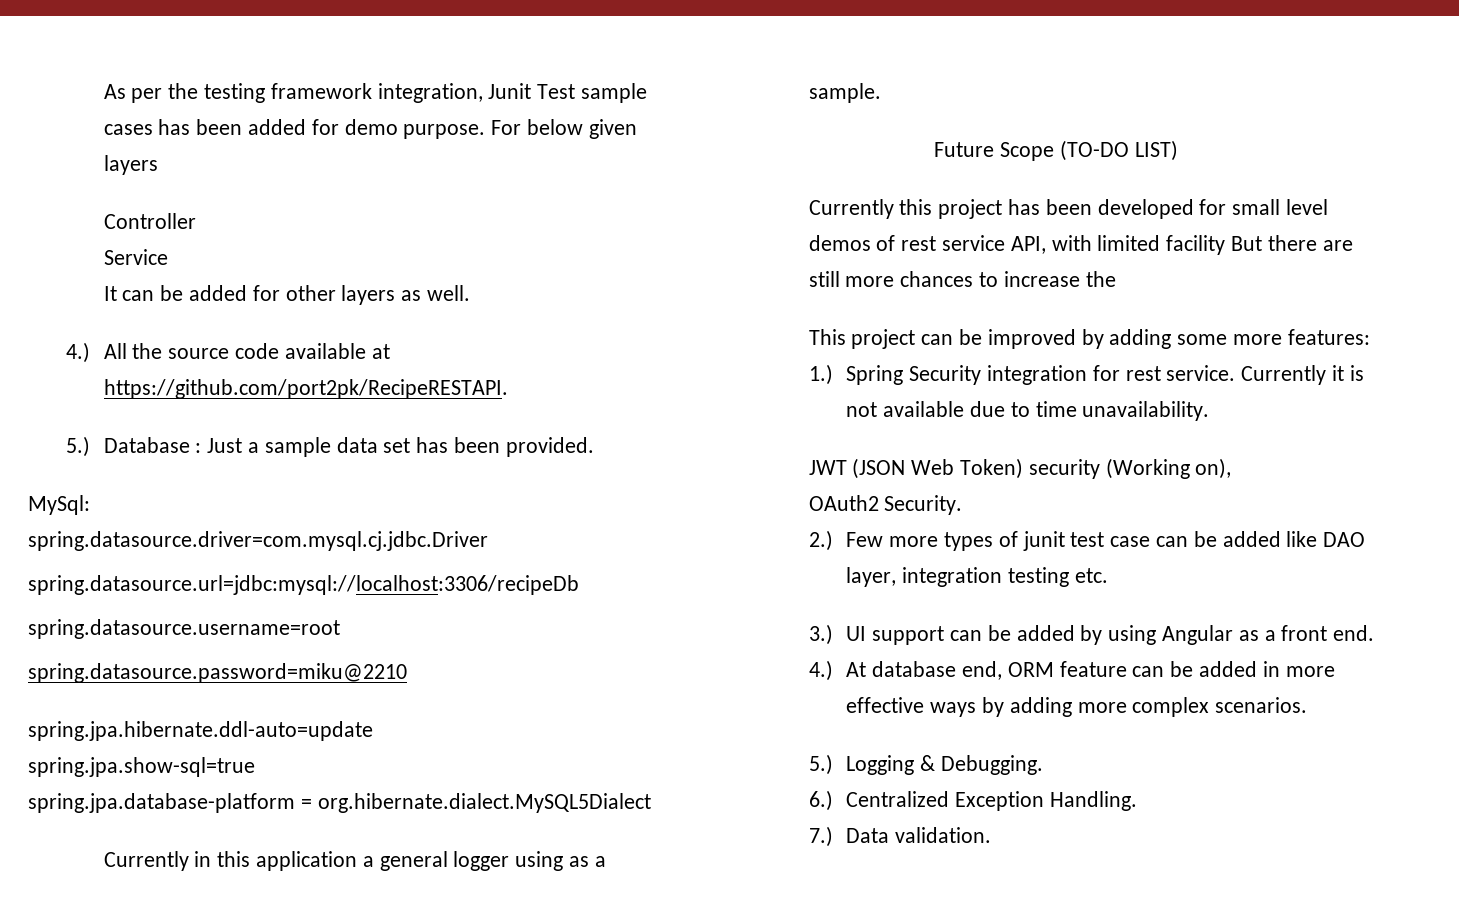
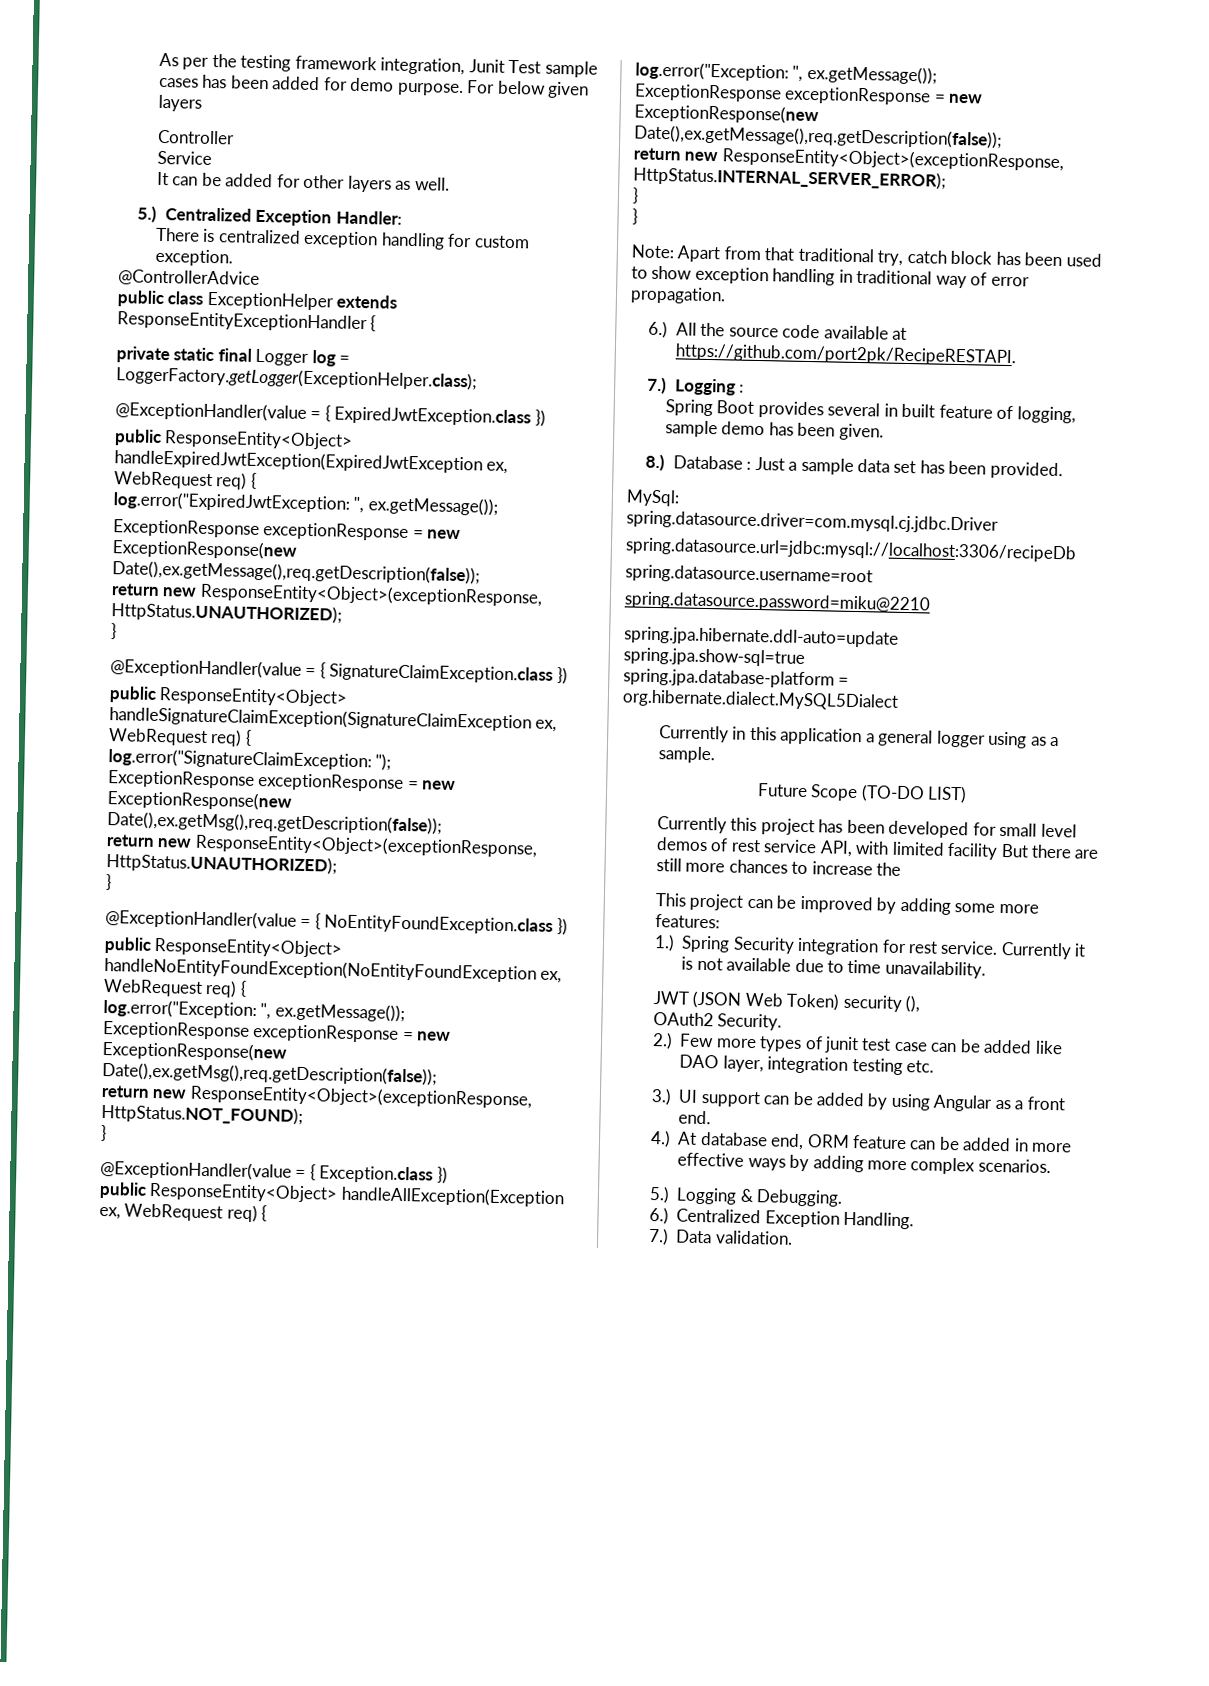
- 4.) All the source code available at https://github.com/port2pk/RecipeRESTAPI.
+ 5.) Centralized Exception Handler:
+ There is centralized exception handling for custom exception.
+ @ControllerAdvice
+ public class ExceptionHelper extends ResponseEntityExceptionHandler {
+ private static final Logger log = LoggerFactory.getLogger(ExceptionHelper.class);
+ @ExceptionHandler(value = { ExpiredJwtException.class })
+ public ResponseEntity<Object> handleExpiredJwtException(ExpiredJwtException ex, WebRequest req) {
+ log.error("ExpiredJwtException: ", ex.getMessage());
+ ExceptionResponse exceptionResponse = new ExceptionResponse(new Date(),ex.getMessage(),req.getDescription(false));
+ return new ResponseEntity<Object>(exceptionResponse, HttpStatus.UNAUTHORIZED);
+ }
+ @ExceptionHandler(value = { SignatureClaimException.class })
+ public ResponseEntity<Object> handleSignatureClaimException(SignatureClaimException ex, WebRequest req) {
+ log.error("SignatureClaimException: ");
+ ExceptionResponse exceptionResponse = new ExceptionResponse(new Date(),ex.getMsg(),req.getDescription(false));
+ return new ResponseEntity<Object>(exceptionResponse, HttpStatus.UNAUTHORIZED);
+ }
+ @ExceptionHandler(value = { NoEntityFoundException.class })
+ public ResponseEntity<Object> handleNoEntityFoundException(NoEntityFoundException ex, WebRequest req) {
+ log.error("Exception: ", ex.getMessage());
+ ExceptionResponse exceptionResponse = new ExceptionResponse(new Date(),ex.getMsg(),req.getDescription(false));
+ return new ResponseEntity<Object>(exceptionResponse, HttpStatus.NOT_FOUND);
+ }
+ @ExceptionHandler(value = { Exception.class })
+ public ResponseEntity<Object> handleAllException(Exception ex, WebRequest req) {
+ log.error("Exception: ", ex.getMessage());
+ ExceptionResponse exceptionResponse = new ExceptionResponse(new Date(),ex.getMessage(),req.getDescription(false));
+ return new ResponseEntity<Object>(exceptionResponse, HttpStatus.INTERNAL_SERVER_ERROR);
+ }
+ }
+ Note: Apart from that traditional try, catch block has been used to show exception handling in traditional way of error propagation.
+ 6.) All the source code available at https://github.com/port2pk/RecipeRESTAPI.
- 5.) Database : Just a sample data set has been provided.
+ 7.) Logging :
+ Spring Boot provides several in built feature of logging, sample demo has been given.
+ 8.) Database : Just a sample data set has been provided.
- JWT (JSON Web Token) security (Working on),
+ JWT (JSON Web Token) security (),

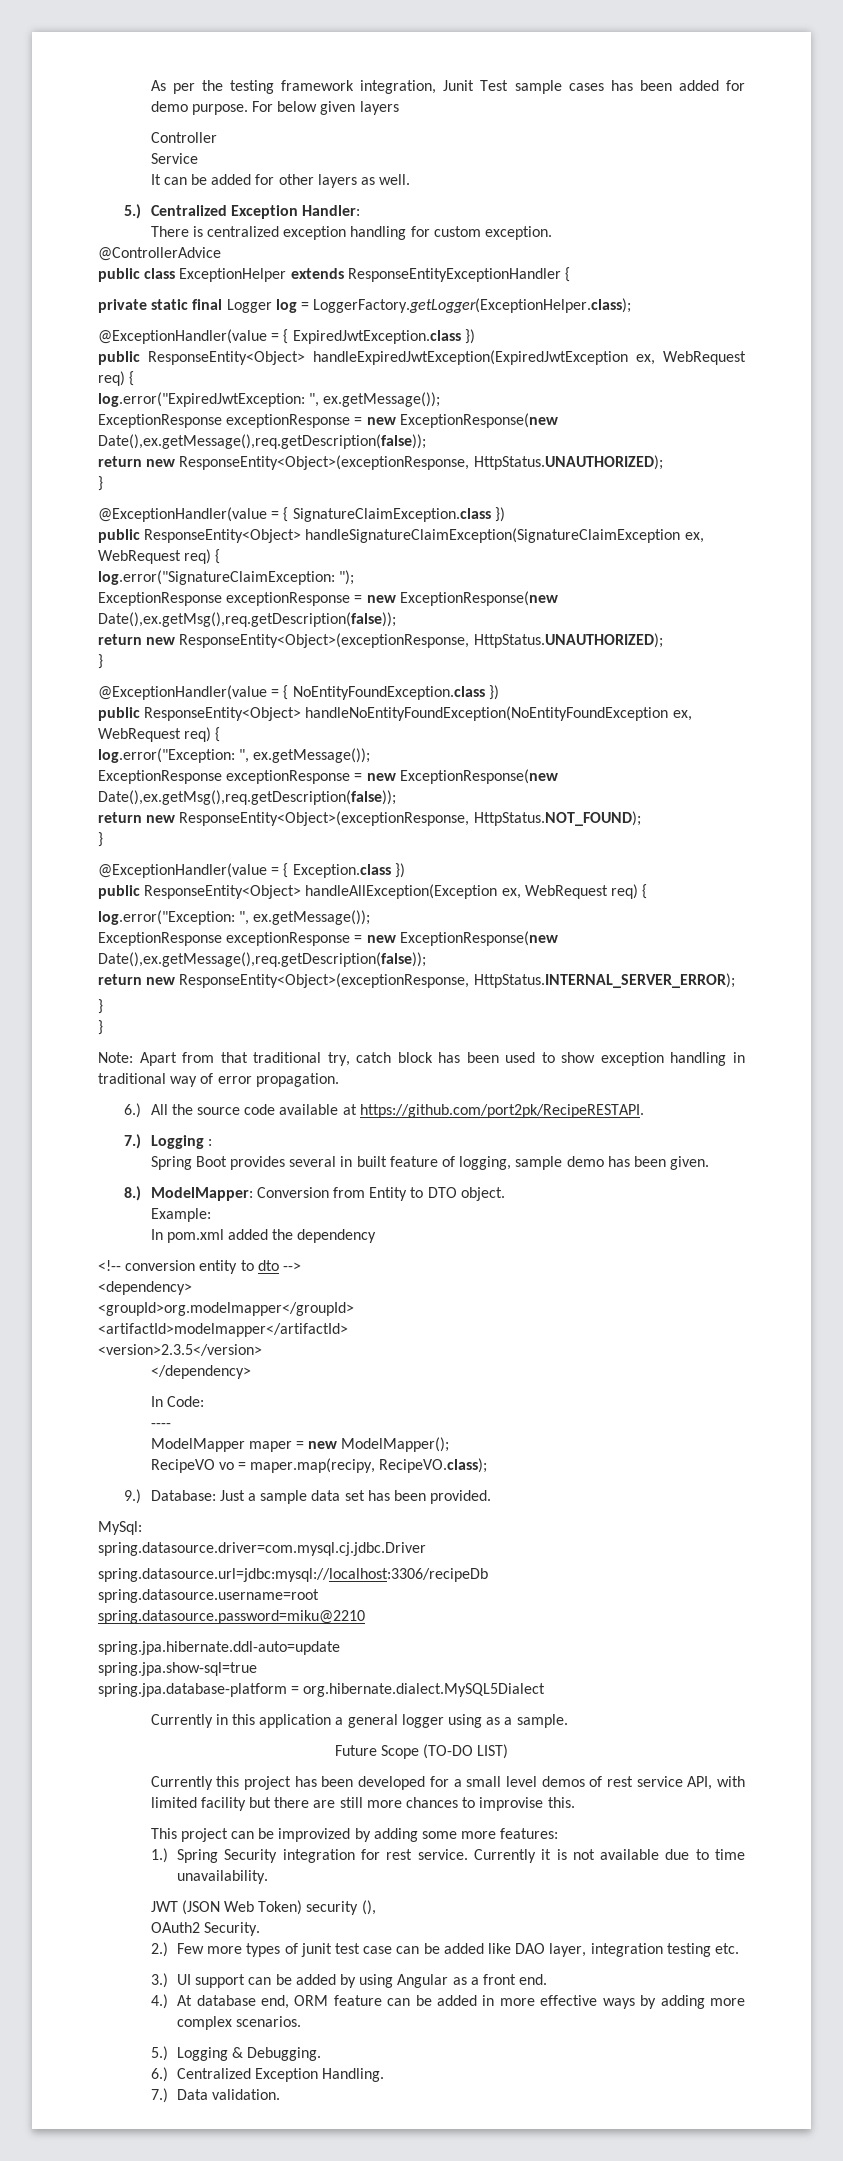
- 8.) Database : Just a sample data set has been provided.
+ 8.) ModelMapper: Conversion from Entity to DTO object.
+ Example:
+ In pom.xml added the dependency
+ <!-- conversion entity to dto -->
+ <dependency>
+ <groupId>org.modelmapper</groupId>
+ <artifactId>modelmapper</artifactId>
+ <version>2.3.5</version>
+ </dependency>
+ In Code:
+ ----
+ ModelMapper maper = new ModelMapper();
+ RecipeVO vo = maper.map(recipy, RecipeVO.class);
+ 9.) Database: Just a sample data set has been provided.
- Currently this project has been developed for small level demos of rest service API, with limited facility But there are still more chances to increase the
+ Currently this project has been developed for a small level demos of rest service API, with limited facility but there are still more chances to improvise this.
- This project can be improved by adding some more features:
+ This project can be improvized by adding some more features:

